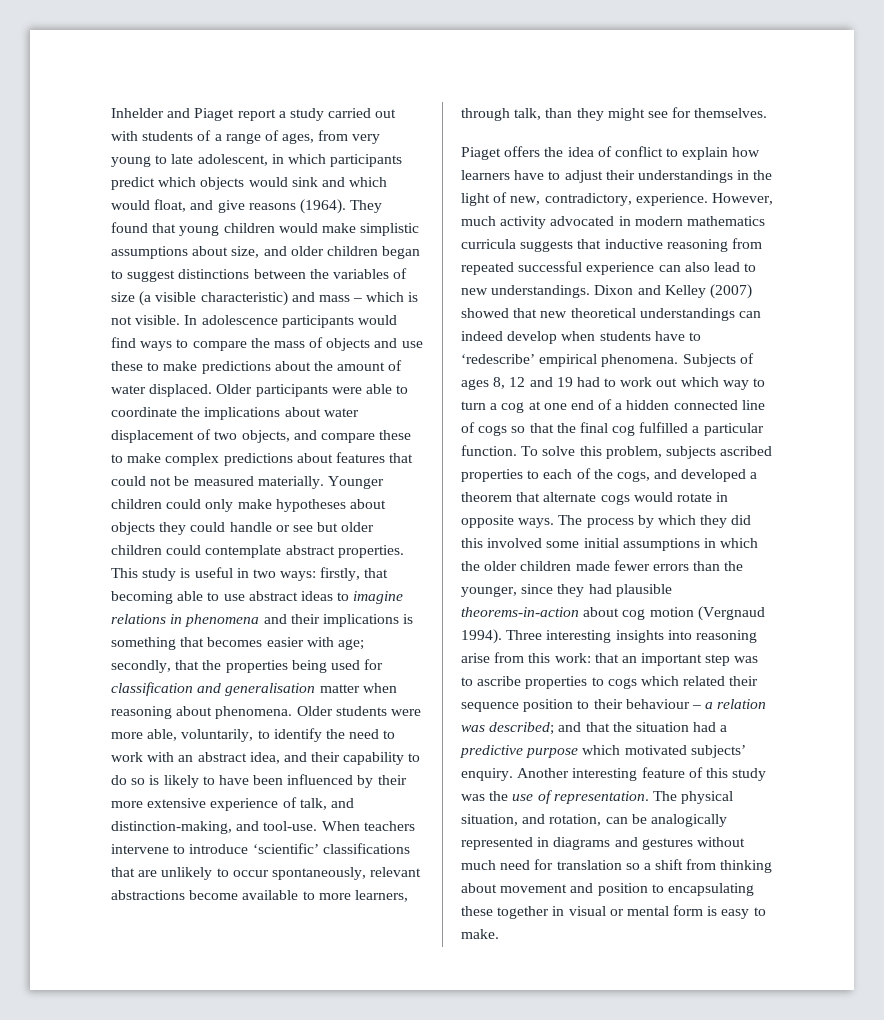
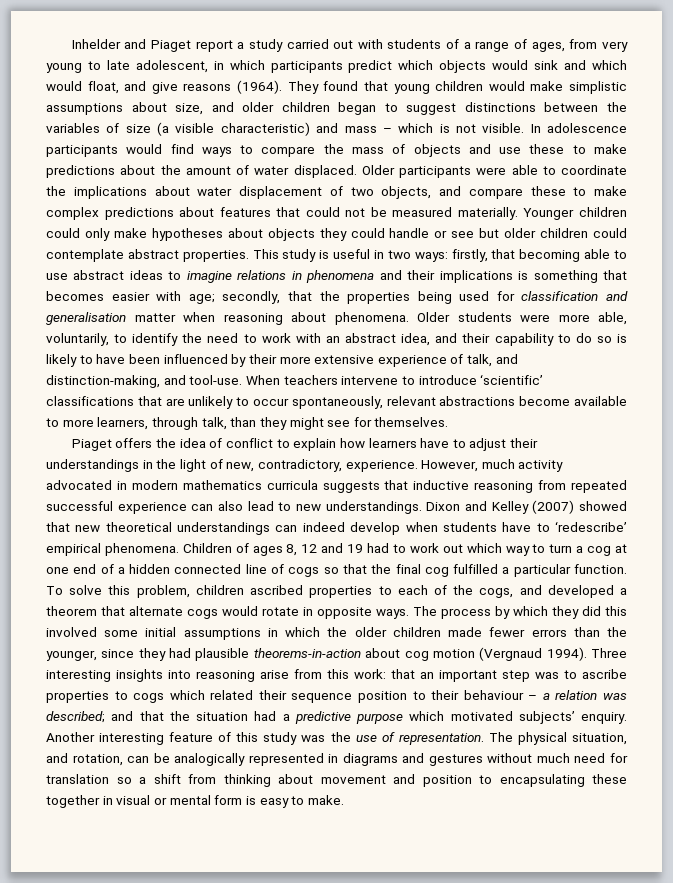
- Subjects of ages 8, 12 and 19 had to work out which way to turn a cog at one end of a hidden connected line of cogs so that the final cog fulfilled a particular function.
+ Children of ages 8, 12 and 19 had to work out which way to turn a cog at one end of a hidden connected line of cogs so that the final cog fulfilled a particular function.
- To solve this problem, subjects ascribed properties to each of the cogs, and developed a theorem that alternate cogs would rotate in opposite ways.
+ To solve this problem, children ascribed properties to each of the cogs, and developed a theorem that alternate cogs would rotate in opposite ways.

